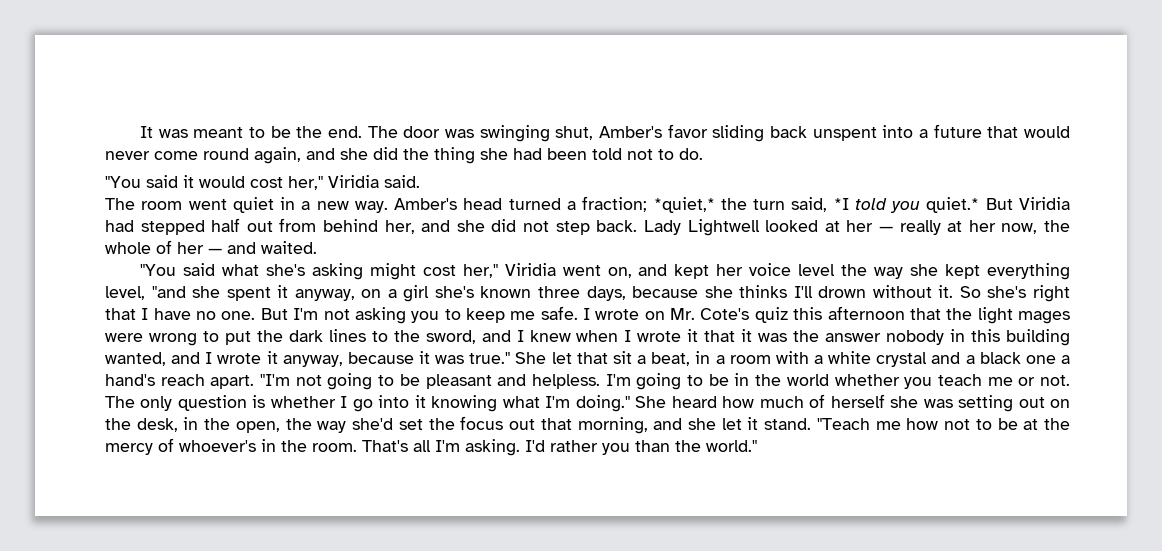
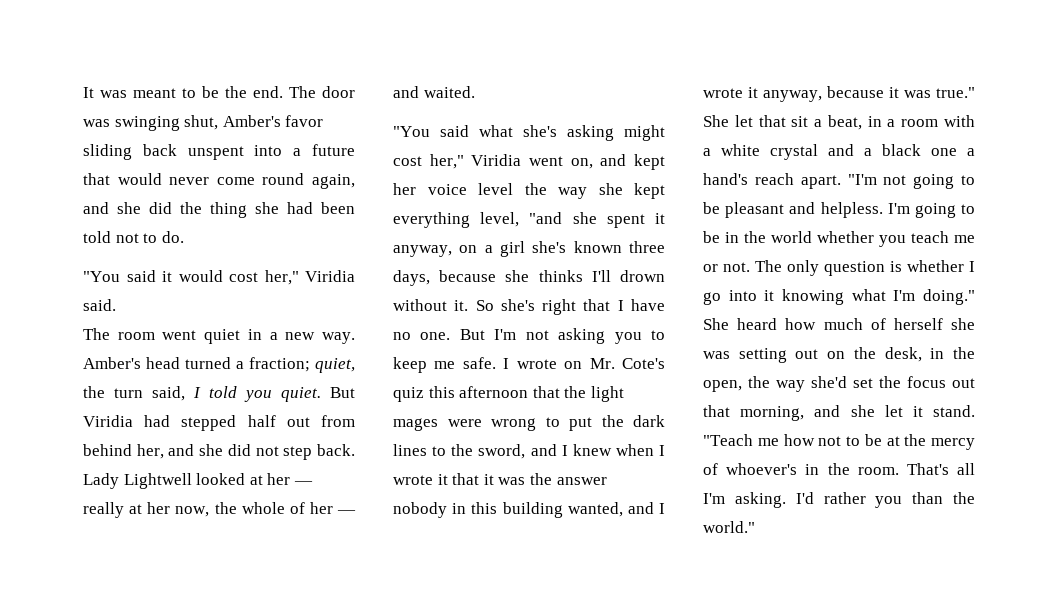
- Amber's head turned a fraction; *quiet,* the turn said, *I told you quiet.* But Viridia had stepped half out from behind her, and she did not step back.
+ Amber's head turned a fraction; quiet, the turn said, I told you quiet. But Viridia had stepped half out from behind her, and she did not step back.

